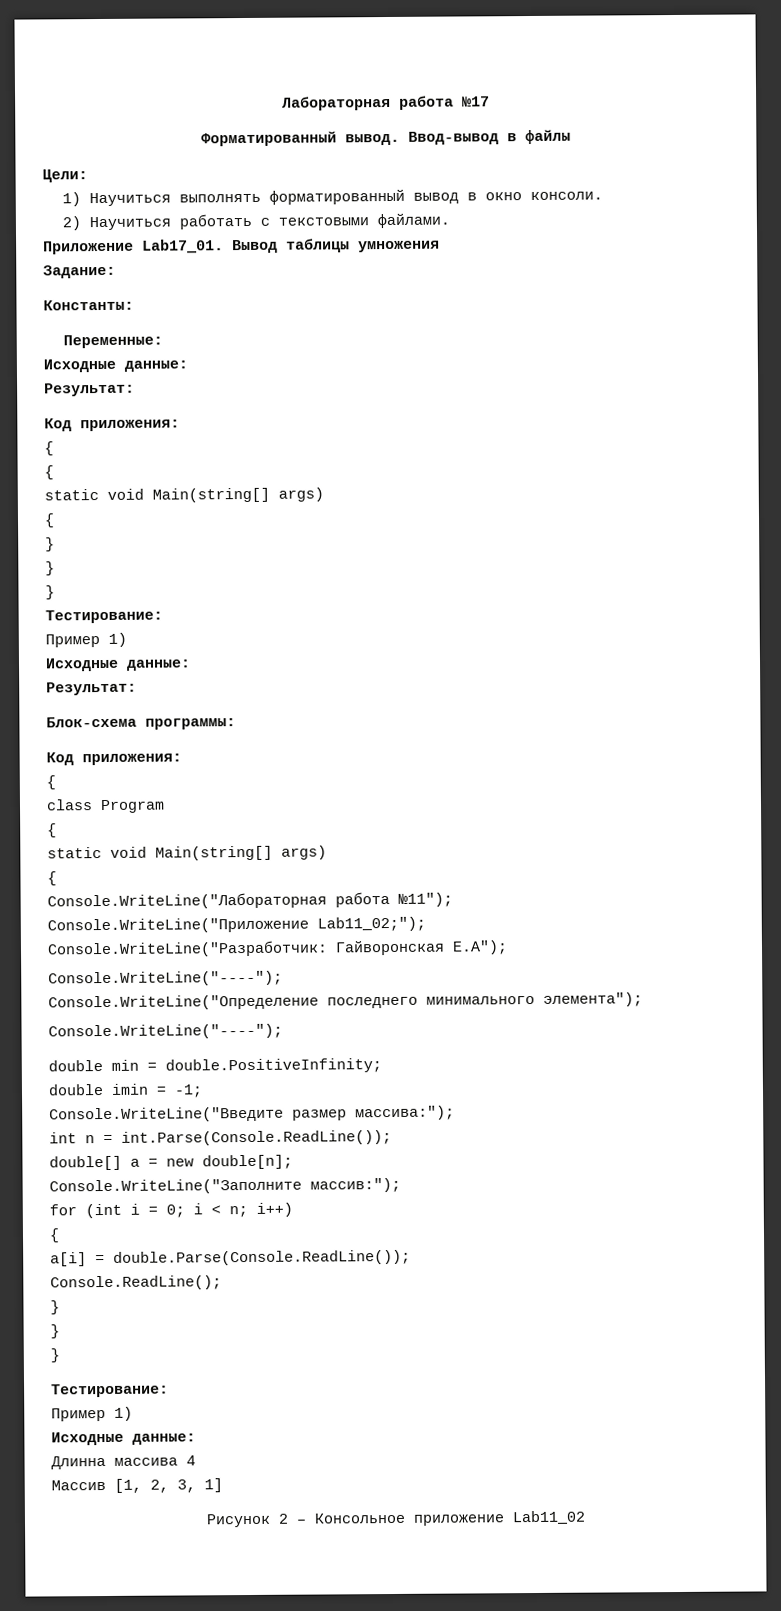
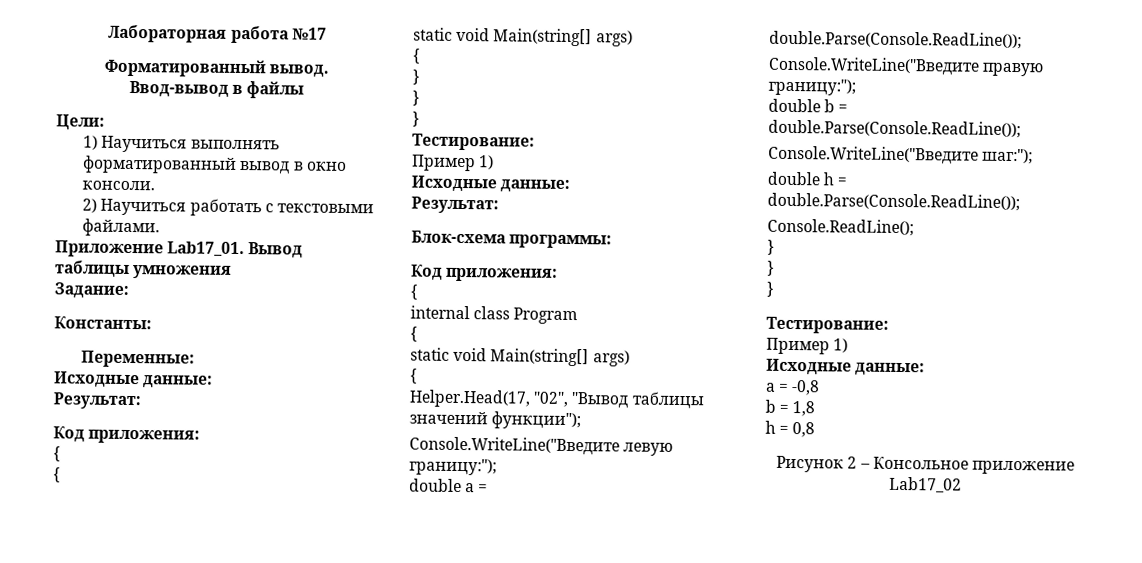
- class Program
+ internal class Program
- Console.WriteLine("Лабораторная работа №11");
- Console.WriteLine("Приложение Lab11_02;");
- Console.WriteLine("Разработчик: Гайворонская Е.А");
- Console.WriteLine("----");
- Console.WriteLine("Определение последнего минимального элемента");
- Console.WriteLine("----");
- double min = double.PositiveInfinity;
- double imin = -1;
- Console.WriteLine("Введите размер массива:");
- int n = int.Parse(Console.ReadLine());
- double[] a = new double[n];
- Console.WriteLine("Заполните массив:");
- for (int i = 0; i < n; i++)
- {
- a[i] = double.Parse(Console.ReadLine());
+ Helper.Head(17, "02", "Вывод таблицы значений функции");
+ Console.WriteLine("Введите левую границу:");
+ double a = double.Parse(Console.ReadLine());
+ Console.WriteLine("Введите правую границу:");
+ double b = double.Parse(Console.ReadLine());
+ Console.WriteLine("Введите шаг:");
+ double h = double.Parse(Console.ReadLine());
- Длинна массива 4
- Массив [1, 2, 3, 1]
+ a = -0,8
+ b = 1,8
+ h = 0,8
- Рисунок 2 – Консольное приложение Lab11_02
+ Рисунок 2 – Консольное приложение Lab17_02

